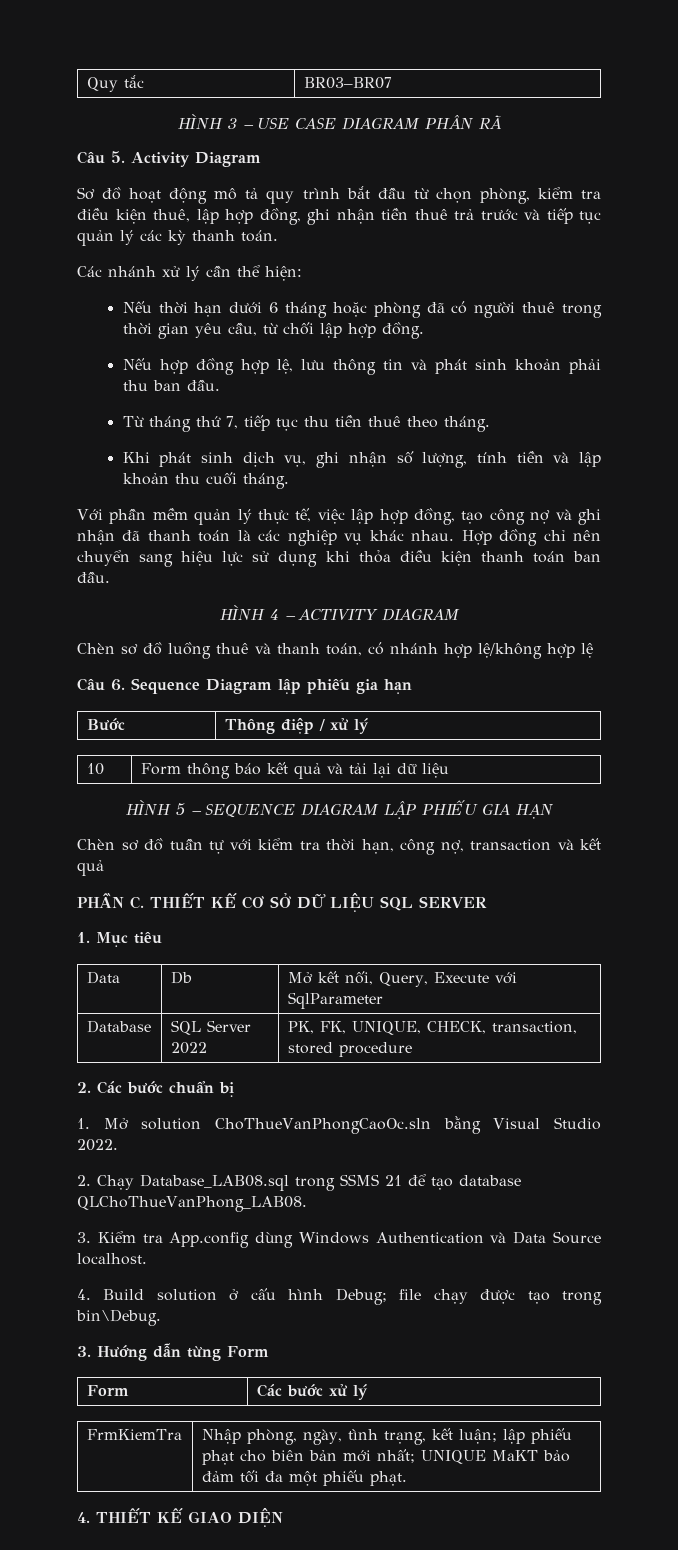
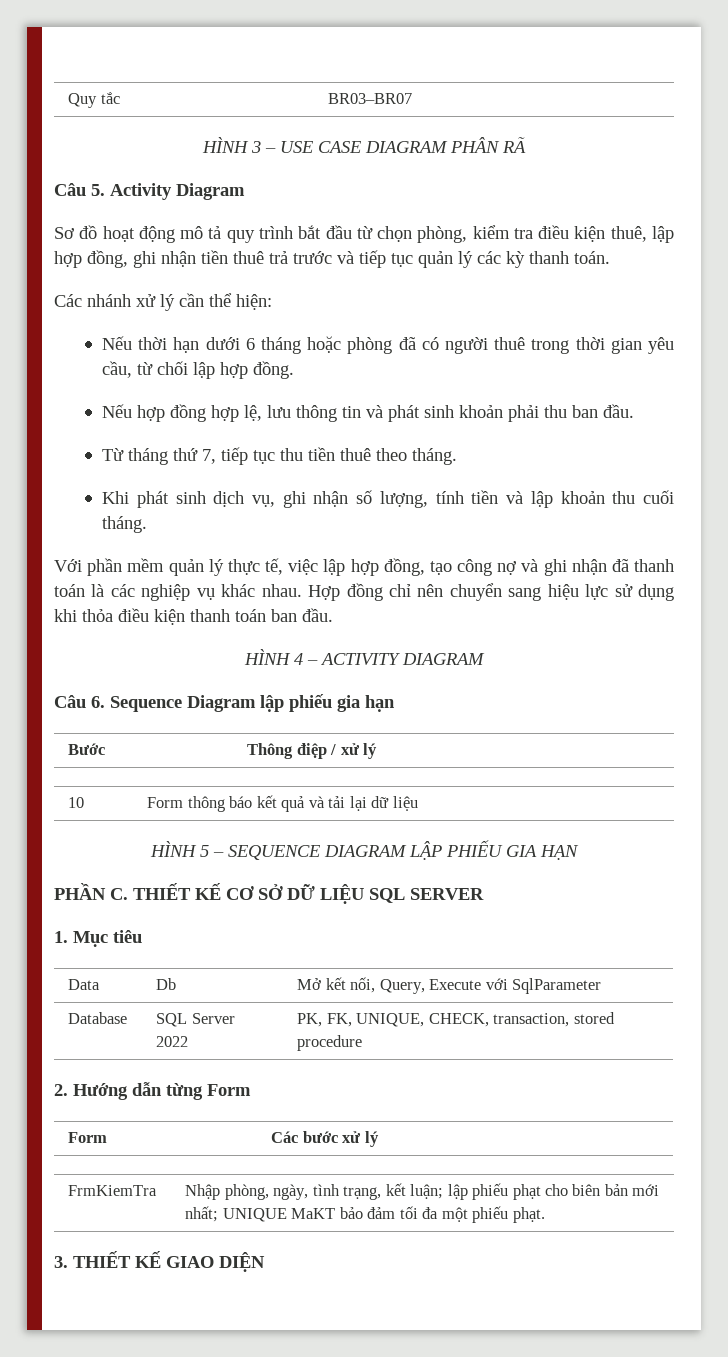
- Chèn sơ đồ luồng thuê và thanh toán, có nhánh hợp lệ/không hợp lệ
- Chèn sơ đồ tuần tự với kiểm tra thời hạn, công nợ, transaction và kết quả
- 2. Các bước chuẩn bị
- 1. Mở solution ChoThueVanPhongCaoOc.sln bằng Visual Studio 2022.
- 2. Chạy Database_LAB08.sql trong SSMS 21 để tạo database QLChoThueVanPhong_LAB08.
- 3. Kiểm tra App.config dùng Windows Authentication và Data Source localhost.
- 4. Build solution ở cấu hình Debug; file chạy được tạo trong bin\Debug.
- 3. Hướng dẫn từng Form
+ 2. Hướng dẫn từng Form
- 4. THIẾT KẾ GIAO DIỆN
+ 3. THIẾT KẾ GIAO DIỆN

